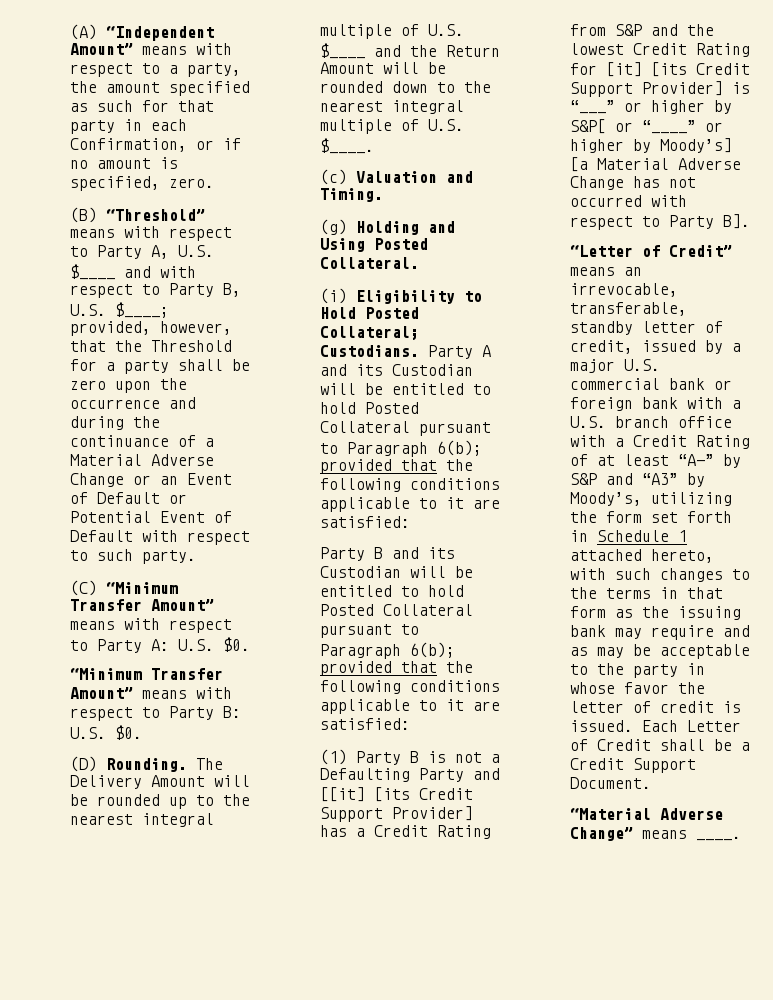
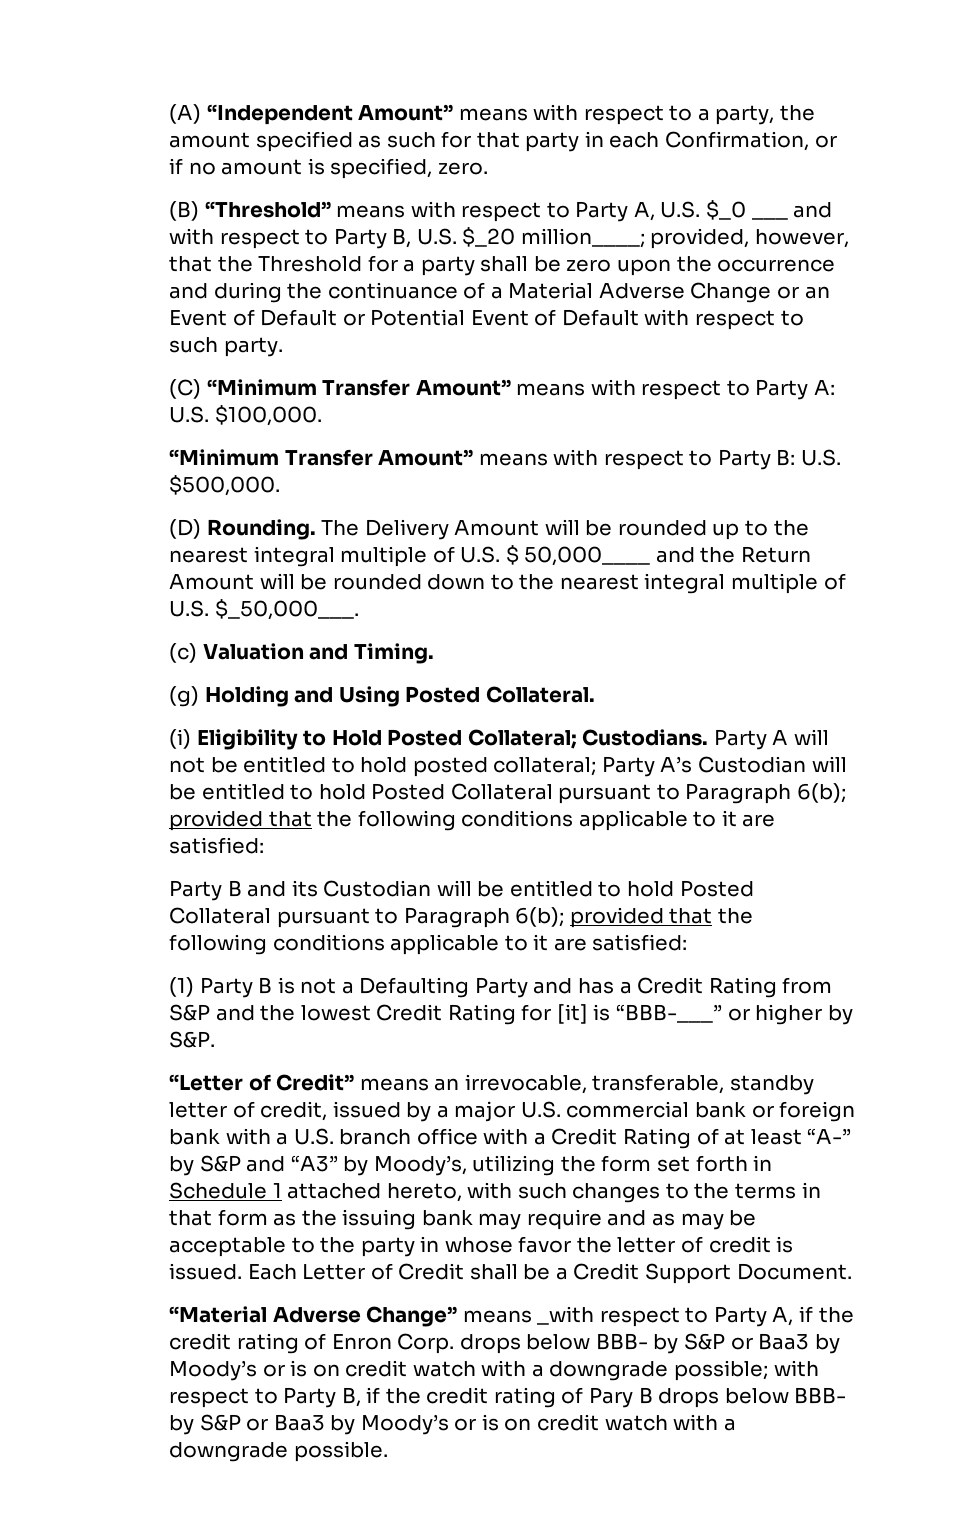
- (B) “Threshold” means with respect to Party A, U.S. $____ and with respect to Party B, U.S. $____; provided, however, that the Threshold for a party shall be zero upon the occurrence and during the continuance of a Material Adverse Change or an Event of Default or Potential Event of Default with respect to such party.
+ (B) “Threshold” means with respect to Party A, U.S. $_0 ___ and with respect to Party B, U.S. $_20 million____; provided, however, that the Threshold for a party shall be zero upon the occurrence and during the continuance of a Material Adverse Change or an Event of Default or Potential Event of Default with respect to such party.
- (C) “Minimum Transfer Amount” means with respect to Party A: U.S. $0.
+ (C) “Minimum Transfer Amount” means with respect to Party A: U.S. $100,000.
- “Minimum Transfer Amount” means with respect to Party B: U.S. $0.
+ “Minimum Transfer Amount” means with respect to Party B: U.S. $500,000.
- The Delivery Amount will be rounded up to the nearest integral multiple of U.S. $____ and the Return Amount will be rounded down to the nearest integral multiple of U.S. $____.
+ The Delivery Amount will be rounded up to the nearest integral multiple of U.S. $ 50,000____ and the Return Amount will be rounded down to the nearest integral multiple of U.S. $_50,000___.
- Party A and its Custodian will be entitled to hold Posted Collateral pursuant to Paragraph 6(b); provided that the following conditions applicable to it are satisfied:
+ Party A will not be entitled to hold posted collateral; Party A’s Custodian will be entitled to hold Posted Collateral pursuant to Paragraph 6(b); provided that the following conditions applicable to it are satisfied:
- (1) Party B is not a Defaulting Party and [[it] [its Credit Support Provider] has a Credit Rating from S&P and the lowest Credit Rating for [it] [its Credit Support Provider] is “___” or higher by S&P[ or “____” or higher by Moody’s] [a Material Adverse Change has not occurred with respect to Party B].
+ (1) Party B is not a Defaulting Party and has a Credit Rating from S&P and the lowest Credit Rating for [it] is “BBB-___” or higher by S&P.
- “Material Adverse Change” means ____.
+ “Material Adverse Change” means _with respect to Party A, if the credit rating of Enron Corp. drops below BBB- by S&P or Baa3 by Moody’s or is on credit watch with a downgrade possible; with respect to Party B, if the credit rating of Pary B drops below BBB- by S&P or Baa3 by Moody’s or is on credit watch with a downgrade possible.

